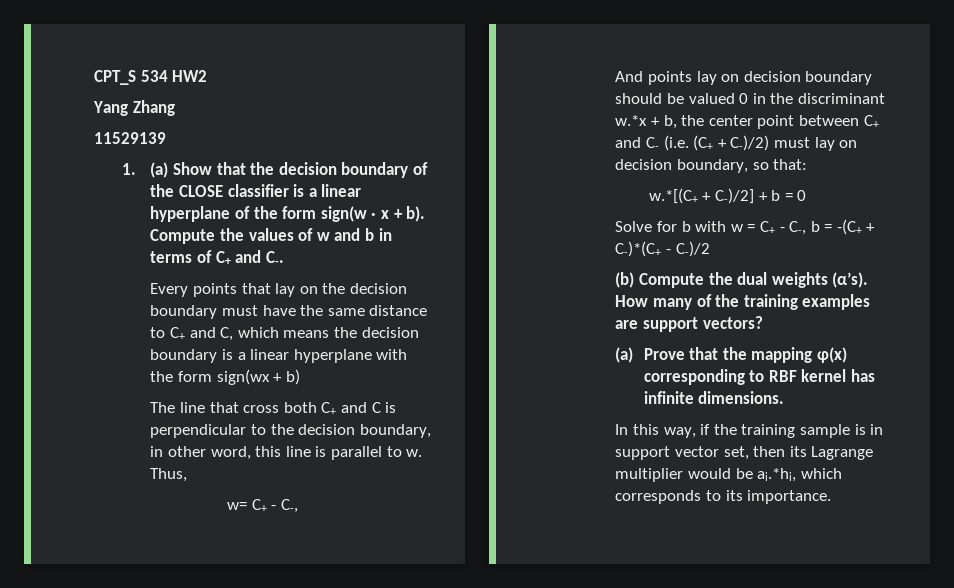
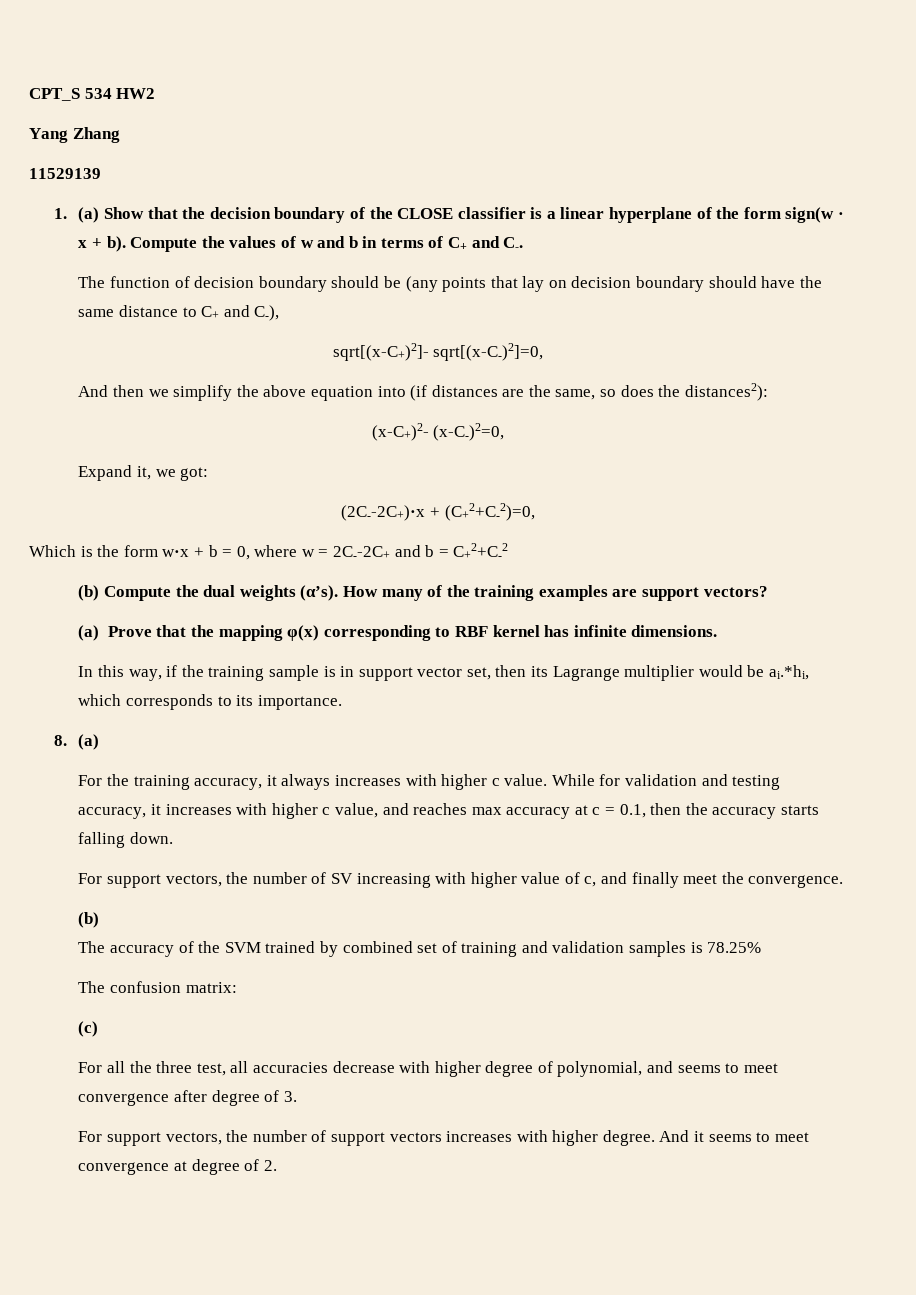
- Every points that lay on the decision boundary must have the same distance to C+ and C, which means the decision boundary is a linear hyperplane with the form sign(wx + b)
- The line that cross both C+ and C is perpendicular to the decision boundary, in other word, this line is parallel to w. Thus,
- w= C+ - C-,
- And points lay on decision boundary should be valued 0 in the discriminant w.*x + b, the center point between C+ and C- (i.e. (C+ + C-)/2) must lay on decision boundary, so that:
- w.*[(C+ + C-)/2] + b = 0
- Solve for b with w = C+ - C-, b = -(C+ + C-)*(C+ - C-)/2
+ The function of decision boundary should be (any points that lay on decision boundary should have the same distance to C+ and C-),
+ sqrt[(x-C+)2]- sqrt[(x-C-)2]=0,
+ And then we simplify the above equation into (if distances are the same, so does the distances2):
+ (x-C+)2- (x-C-)2=0,
+ Expand it, we got:
+ (2C--2C+)·x + (C+2+C-2)=0,
+ Which is the form w·x + b = 0, where w = 2C--2C+ and b = C+2+C-2
+ 8. (a)
+ For the training accuracy, it always increases with higher c value. While for validation and testing accuracy, it increases with higher c value, and reaches max accuracy at c = 0.1, then the accuracy starts falling down.
+ For support vectors, the number of SV increasing with higher value of c, and finally meet the convergence.
+ (b)
+ The accuracy of the SVM trained by combined set of training and validation samples is 78.25%
+ The confusion matrix:
+ (c)
+ For all the three test, all accuracies decrease with higher degree of polynomial, and seems to meet convergence after degree of 3.
+ For support vectors, the number of support vectors increases with higher degree. And it seems to meet convergence at degree of 2.

